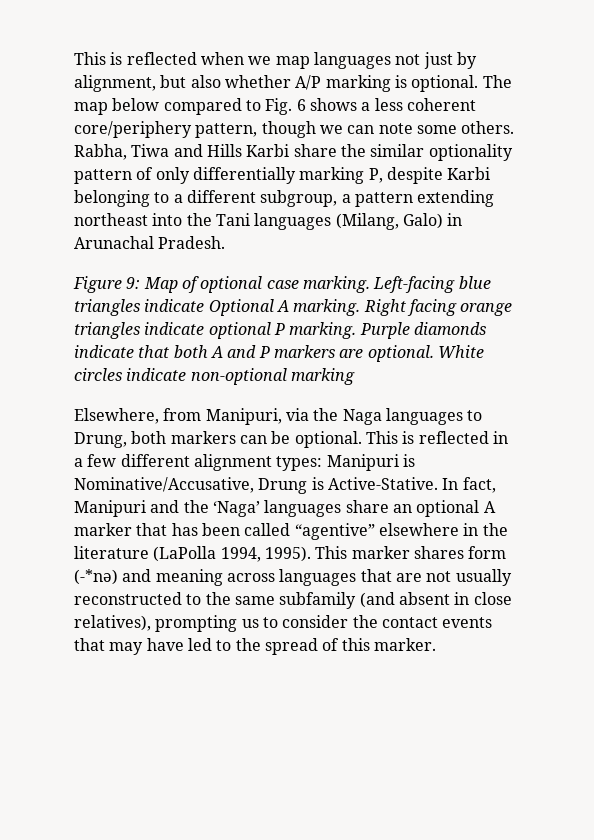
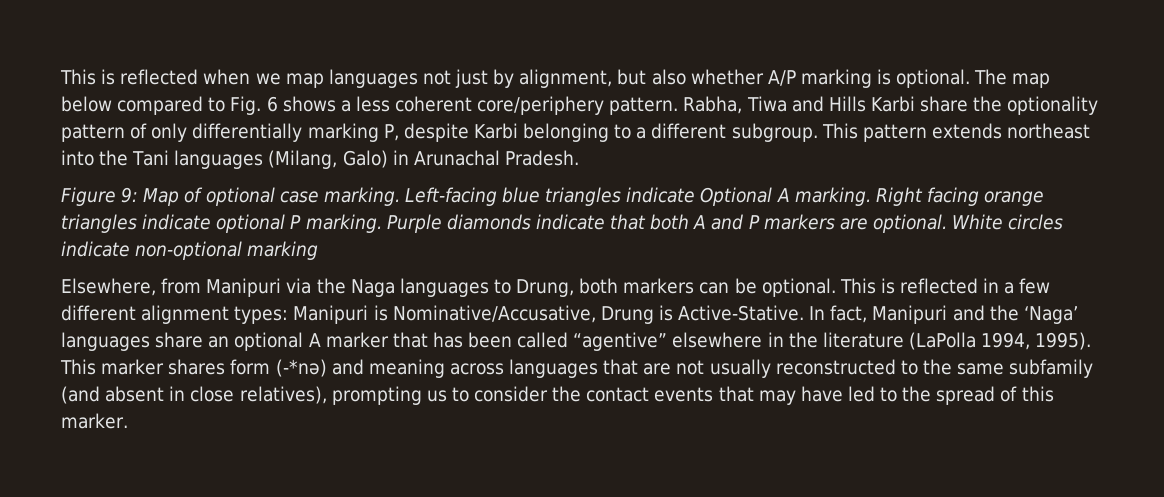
- The map below compared to Fig. 6 shows a less coherent core/periphery pattern, though we can note some others.
+ The map below compared to Fig. 6 shows a less coherent core/periphery pattern.
- Rabha, Tiwa and Hills Karbi share the similar optionality pattern of only differentially marking P, despite Karbi belonging to a different subgroup, a pattern extending northeast into the Tani languages (Milang, Galo) in Arunachal Pradesh.
+ Rabha, Tiwa and Hills Karbi share the optionality pattern of only differentially marking P, despite Karbi belonging to a different subgroup. This pattern extends northeast into the Tani languages (Milang, Galo) in Arunachal Pradesh.
- Elsewhere, from Manipuri, via the Naga languages to Drung, both markers can be optional.
+ Elsewhere, from Manipuri via the Naga languages to Drung, both markers can be optional.

